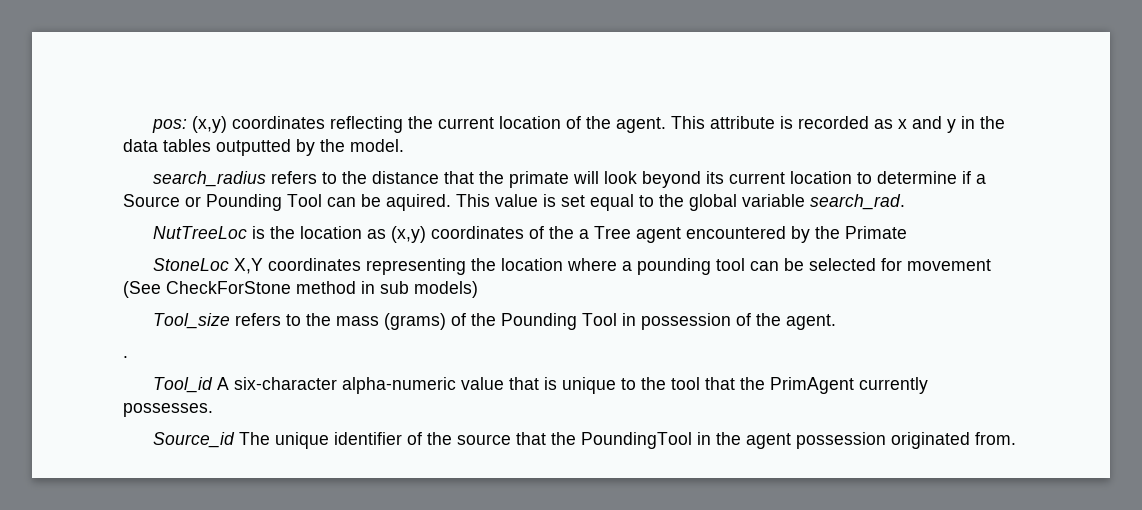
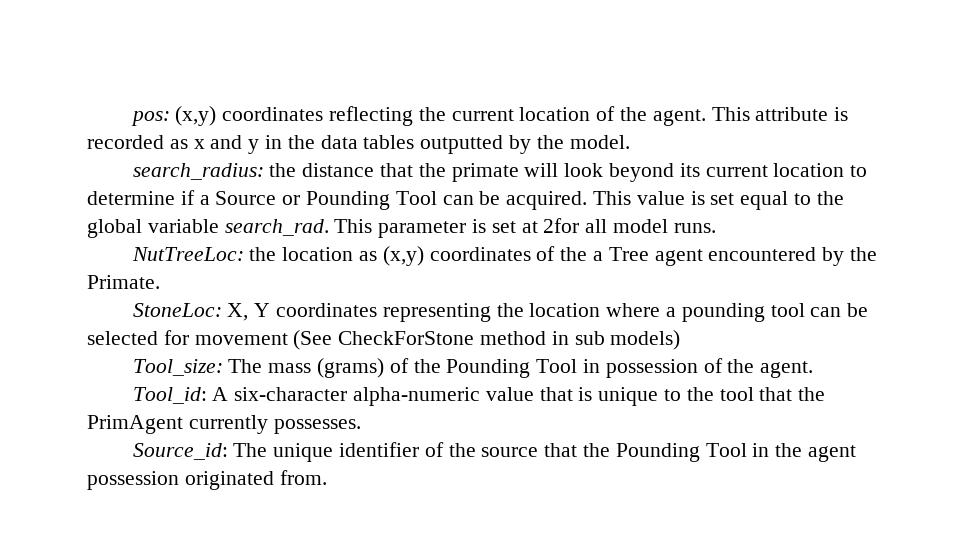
- search_radius refers to the distance that the primate will look beyond its current location to determine if a Source or Pounding Tool can be aquired.
+ search_radius: the distance that the primate will look beyond its current location to determine if a Source or Pounding Tool can be acquired.
- This value is set equal to the global variable search_rad.
- NutTreeLoc is the location as (x,y) coordinates of the a Tree agent encountered by the Primate
- StoneLoc X,Y coordinates representing the location where a pounding tool can be selected for movement (See CheckForStone method in sub models)
+ This value is set equal to the global variable search_rad. This parameter is set at 2for all model runs.
+ NutTreeLoc: the location as (x,y) coordinates of the a Tree agent encountered by the Primate.
+ StoneLoc: X, Y coordinates representing the location where a pounding tool can be selected for movement (See CheckForStone method in sub models)
- Tool_size refers to the mass (grams) of the Pounding Tool in possession of the agent.
+ Tool_size: The mass (grams) of the Pounding Tool in possession of the agent.
- .
- Tool_id A six-character alpha-numeric value that is unique to the tool that the PrimAgent currently possesses.
+ Tool_id: A six-character alpha-numeric value that is unique to the tool that the PrimAgent currently possesses.
- Source_id The unique identifier of the source that the PoundingTool in the agent possession originated from.
+ Source_id: The unique identifier of the source that the Pounding Tool in the agent possession originated from.

